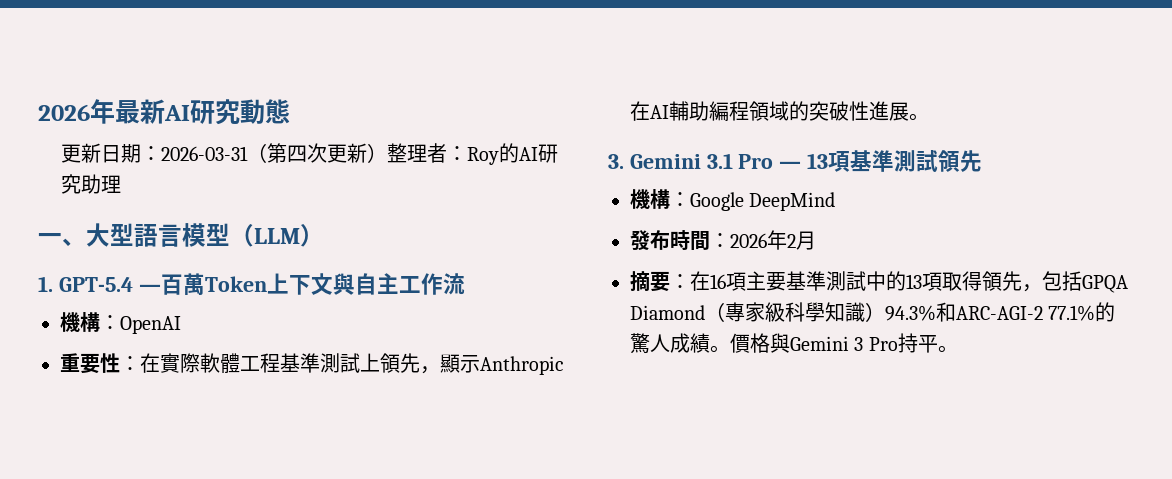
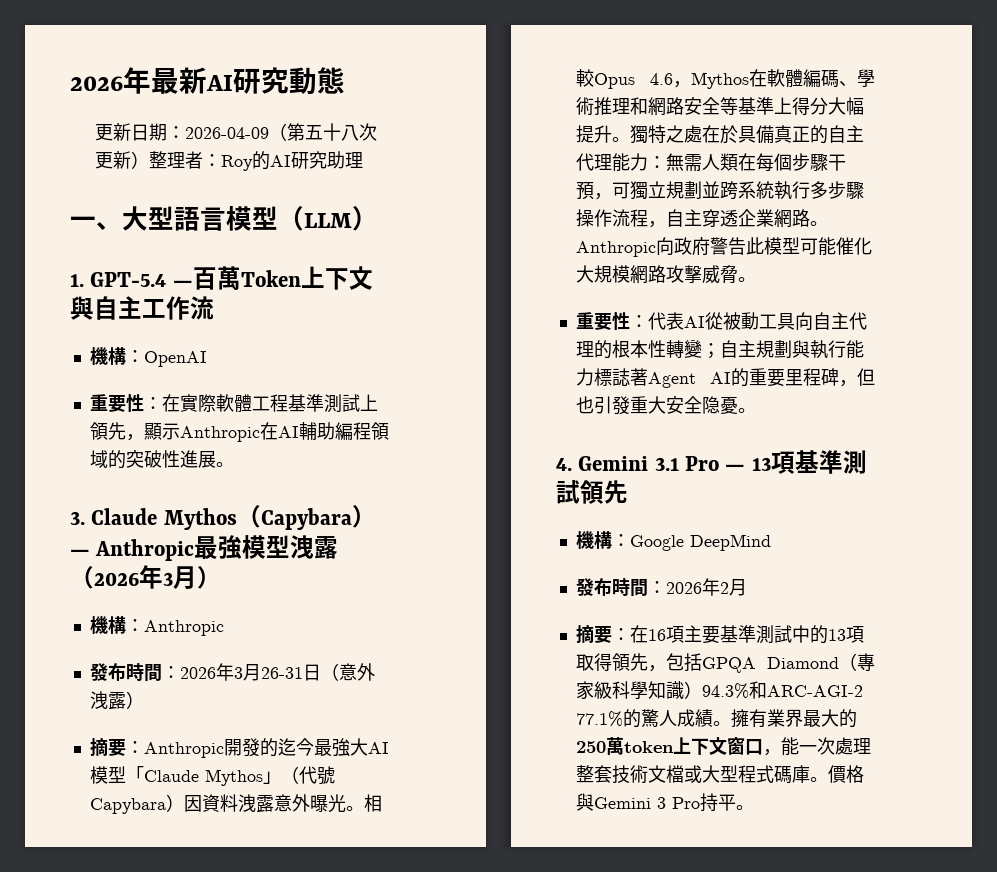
- 更新日期：2026-03-31（第四次更新）整理者：Roy的AI研究助理
+ 更新日期：2026-04-09（第五十八次更新）整理者：Roy的AI研究助理
- 3. Gemini 3.1 Pro — 13項基準測試領先
+ 3. Claude Mythos（Capybara）— Anthropic最強模型洩露（2026年3月）
+ 機構：Anthropic
+ 發布時間：2026年3月26-31日（意外洩露）
+ 摘要：Anthropic開發的迄今最強大AI模型「Claude Mythos」（代號Capybara）因資料洩露意外曝光。相較Opus 4.6，Mythos在軟體編碼、學術推理和網路安全等基準上得分大幅提升。獨特之處在於具備真正的自主代理能力：無需人類在每個步驟干預，可獨立規劃並跨系統執行多步驟操作流程，自主穿透企業網路。Anthropic向政府警告此模型可能催化大規模網路攻擊威脅。
+ 重要性：代表AI從被動工具向自主代理的根本性轉變；自主規劃與執行能力標誌著Agent AI的重要里程碑，但也引發重大安全隐憂。
+ 4. Gemini 3.1 Pro — 13項基準測試領先
+ 擁有業界最大的250萬token上下文窗口，能一次處理整套技術文檔或大型程式碼庫。

